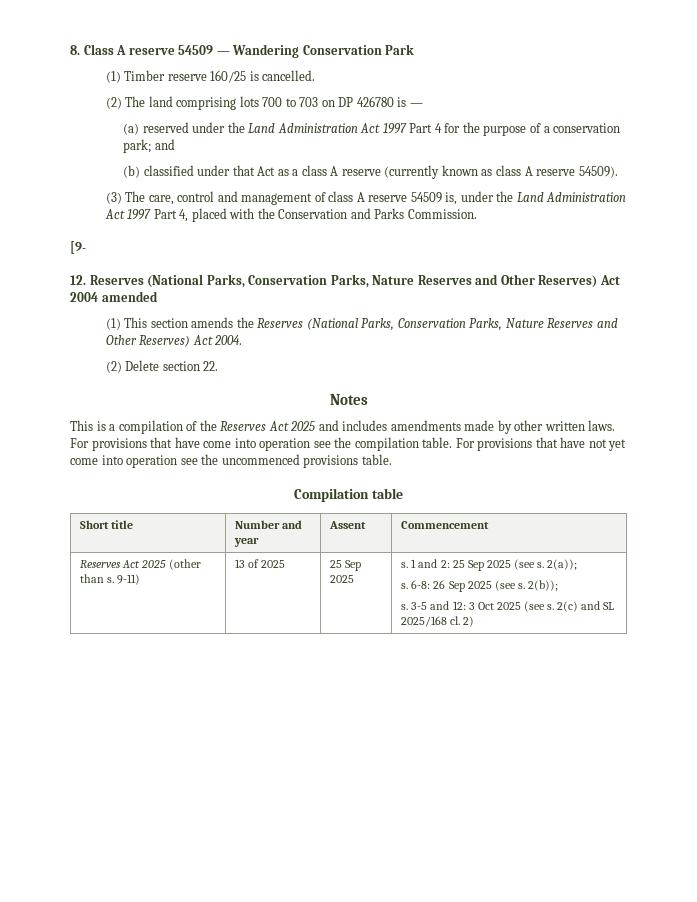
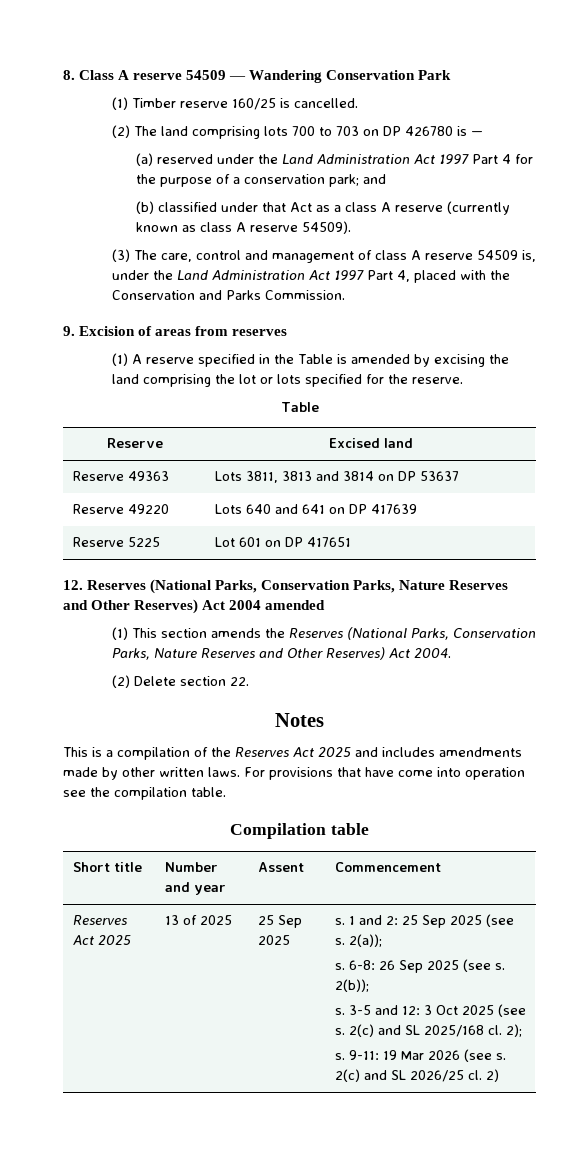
- [9-
+ 9. Excision of areas from reserves
+ (1) A reserve specified in the Table is amended by excising the land comprising the lot or lots specified for the reserve.
+ Table
+ Reserve | Excised land
+ Reserve 49363 | Lots 3811, 3813 and 3814 on DP 53637
+ Reserve 49220 | Lots 640 and 641 on DP 417639
+ Reserve 5225 | Lot 601 on DP 417651
- For provisions that have not yet come into operation see the uncommenced provisions table.
  Short title | Number and year | Assent | Commencement
- Reserves Act 2025 (other than s. 9-11)
+ Reserves Act 2025
+ 2);
+ s. 9-11: 19 Mar 2026 (see s. 2(c) and SL 2026/25 cl.

